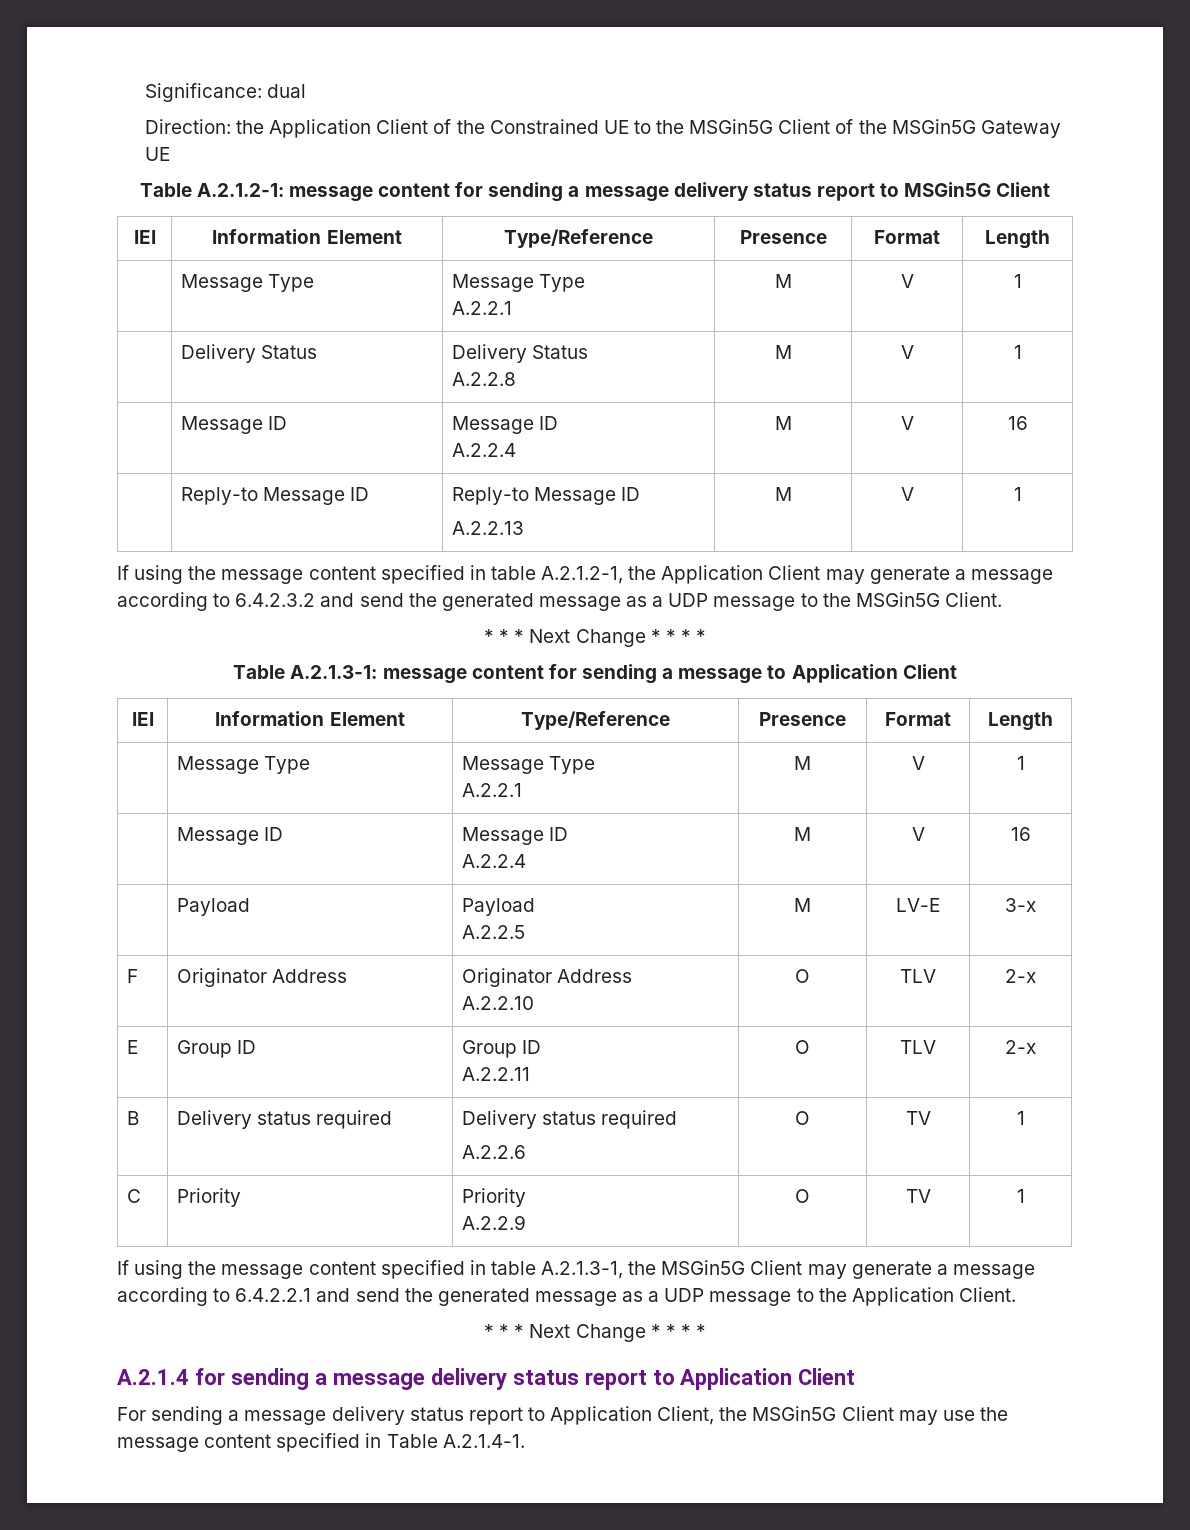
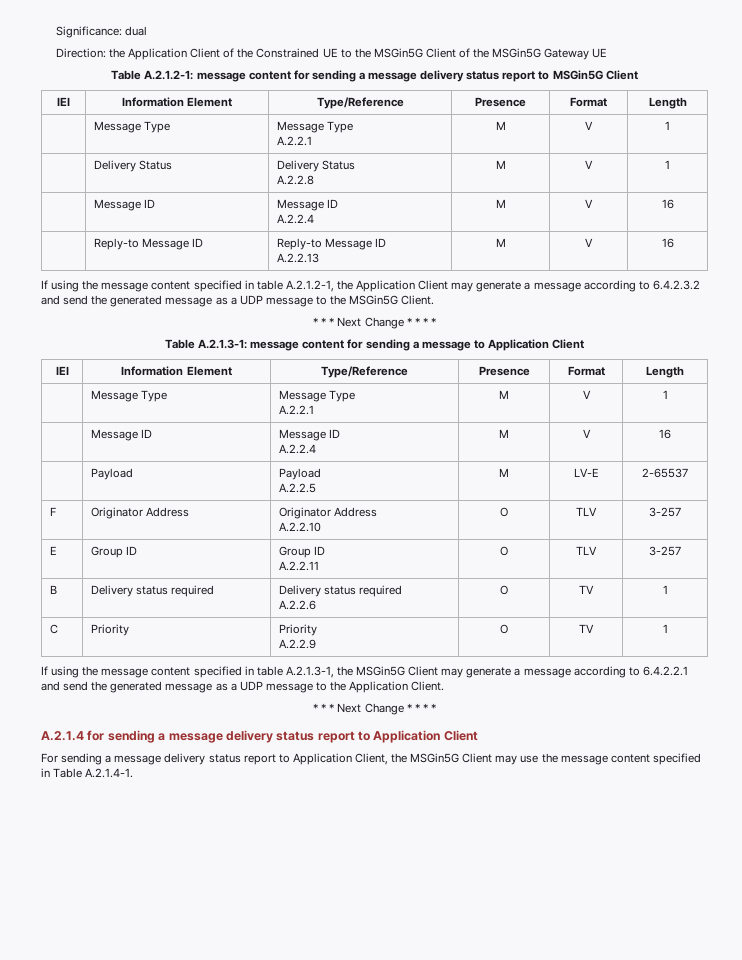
  | Reply-to Message ID | Reply-to Message ID
- A.2.2.13 | M | V | 1
+ A.2.2.13 | M | V | 16
  | Payload | Payload
- A.2.2.5 | M | LV-E | 3-x
+ A.2.2.5 | M | LV-E | 2-65537
  F | Originator Address | Originator Address
- A.2.2.10 | O | TLV | 2-x
+ A.2.2.10 | O | TLV | 3-257
  E | Group ID | Group ID
- A.2.2.11 | O | TLV | 2-x
+ A.2.2.11 | O | TLV | 3-257

